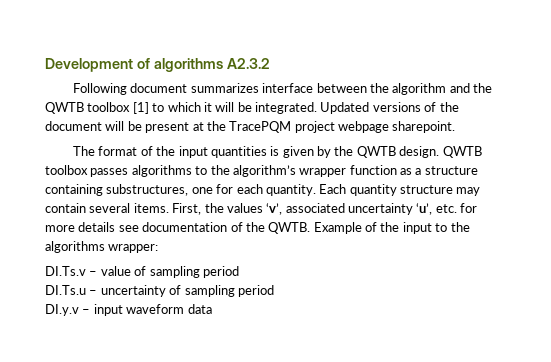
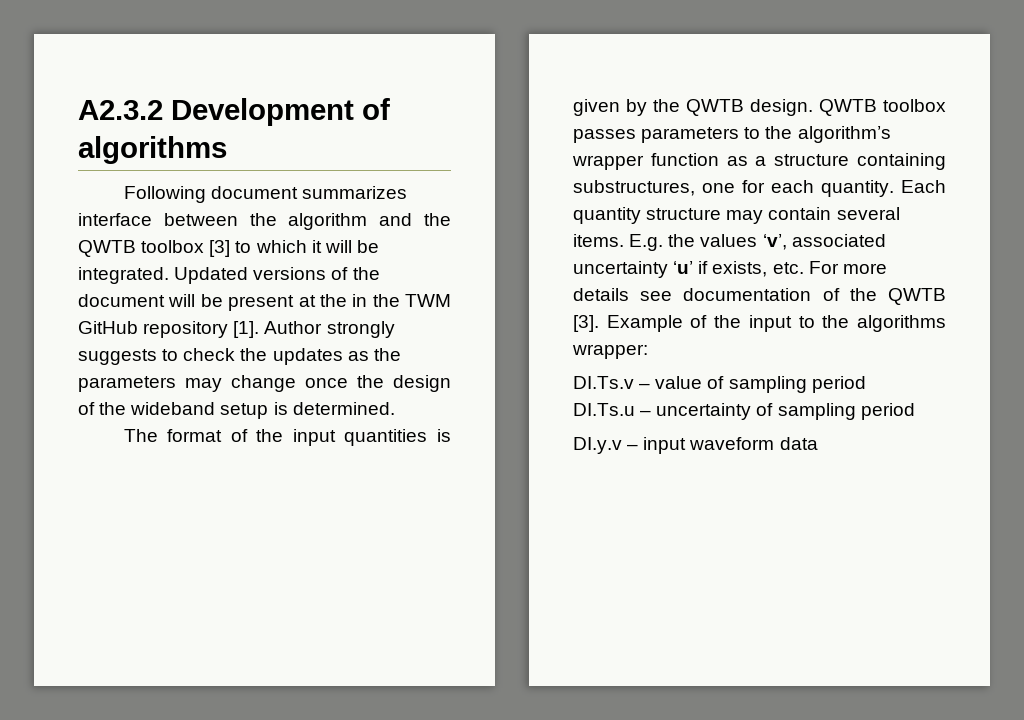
- Development of algorithms A2.3.2
+ A2.3.2 Development of algorithms
- Following document summarizes interface between the algorithm and the QWTB toolbox [1] to which it will be integrated.
+ Following document summarizes interface between the algorithm and the QWTB toolbox [3] to which it will be integrated.
- Updated versions of the document will be present at the TracePQM project webpage sharepoint.
+ Updated versions of the document will be present at the in the TWM GitHub repository [1]. Author strongly suggests to check the updates as the parameters may change once the design of the wideband setup is determined.
- QWTB toolbox passes algorithms to the algorithm’s wrapper function as a structure containing substructures, one for each quantity.
+ QWTB toolbox passes parameters to the algorithm’s wrapper function as a structure containing substructures, one for each quantity.
- First, the values ‘v’, associated uncertainty ‘u’, etc. for more details see documentation of the QWTB.
+ E.g. the values ‘v’, associated uncertainty ‘u’ if exists, etc. For more details see documentation of the QWTB [3].

